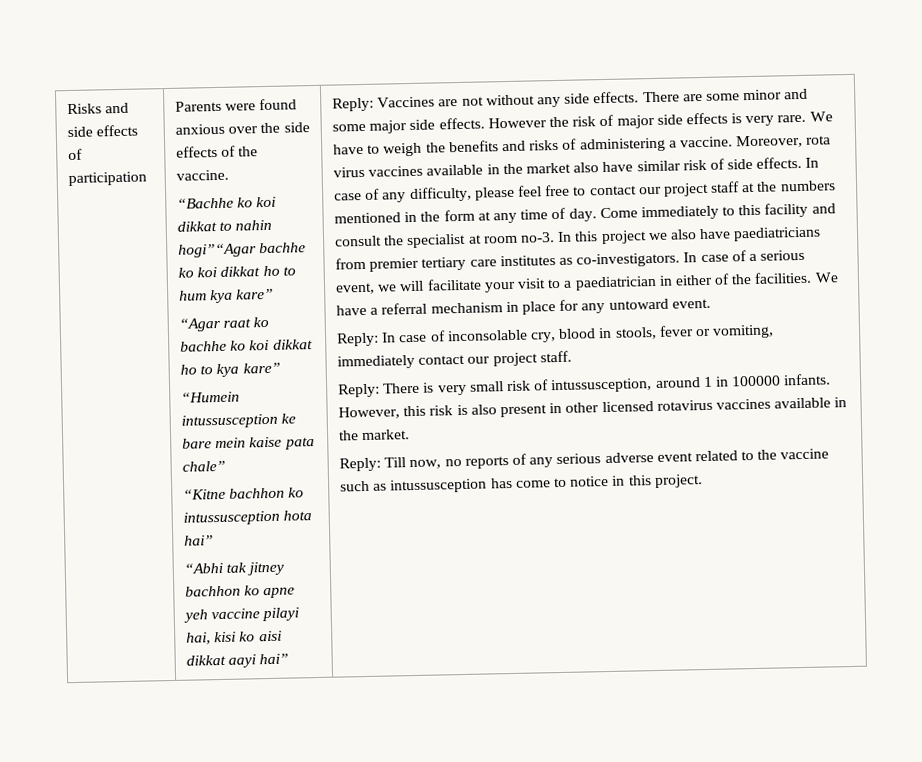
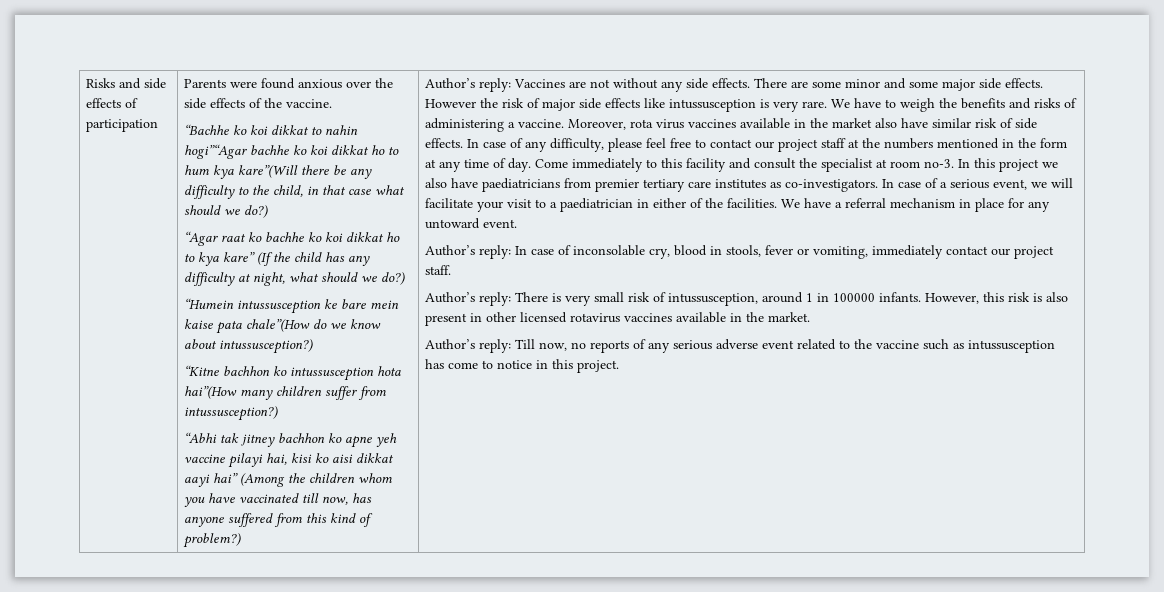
- “Bachhe ko koi dikkat to nahin hogi”“Agar bachhe ko koi dikkat ho to hum kya kare”
+ “Bachhe ko koi dikkat to nahin hogi”“Agar bachhe ko koi dikkat ho to hum kya kare”(Will there be any difficulty to the child, in that case what should we do?)
- “Agar raat ko bachhe ko koi dikkat ho to kya kare”
+ “Agar raat ko bachhe ko koi dikkat ho to kya kare” (If the child has any difficulty at night, what should we do?)
- “Humein intussusception ke bare mein kaise pata chale”
+ “Humein intussusception ke bare mein kaise pata chale”(How do we know about intussusception?)
- “Kitne bachhon ko intussusception hota hai”
+ “Kitne bachhon ko intussusception hota hai”(How many children suffer from intussusception?)
- “Abhi tak jitney bachhon ko apne yeh vaccine pilayi hai, kisi ko aisi dikkat aayi hai” | Reply: Vaccines are not without any side effects.
+ “Abhi tak jitney bachhon ko apne yeh vaccine pilayi hai, kisi ko aisi dikkat aayi hai” (Among the children whom you have vaccinated till now, has anyone suffered from this kind of problem?) | Author’s reply: Vaccines are not without any side effects.
- However the risk of major side effects is very rare.
+ However the risk of major side effects like intussusception is very rare.
- Reply: In case of inconsolable cry, blood in stools, fever or vomiting, immediately contact our project staff.
+ Author’s reply: In case of inconsolable cry, blood in stools, fever or vomiting, immediately contact our project staff.
- Reply: There is very small risk of intussusception, around 1 in 100000 infants.
+ Author’s reply: There is very small risk of intussusception, around 1 in 100000 infants.
- Reply: Till now, no reports of any serious adverse event related to the vaccine such as intussusception has come to notice in this project.
+ Author’s reply: Till now, no reports of any serious adverse event related to the vaccine such as intussusception has come to notice in this project.

